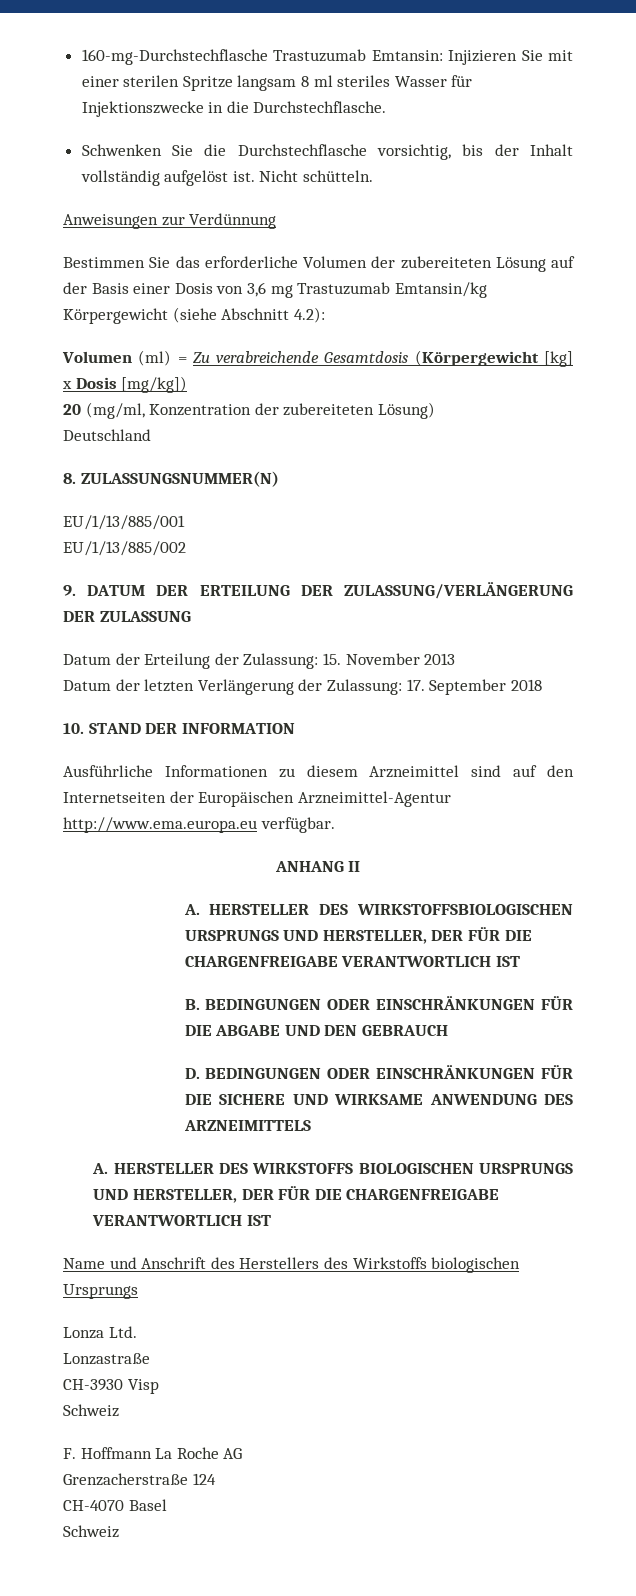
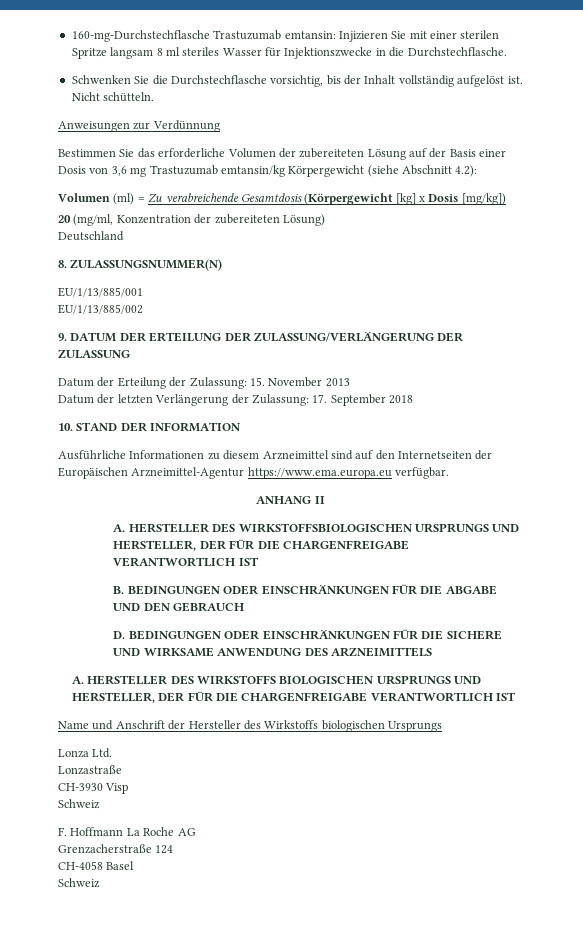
- 160-mg-Durchstechflasche Trastuzumab Emtansin: Injizieren Sie mit einer sterilen Spritze langsam 8 ml steriles Wasser für Injektionszwecke in die Durchstechflasche.
+ 160-mg-Durchstechflasche Trastuzumab emtansin: Injizieren Sie mit einer sterilen Spritze langsam 8 ml steriles Wasser für Injektionszwecke in die Durchstechflasche.
- Bestimmen Sie das erforderliche Volumen der zubereiteten Lösung auf der Basis einer Dosis von 3,6 mg Trastuzumab Emtansin/kg Körpergewicht (siehe Abschnitt 4.2):
+ Bestimmen Sie das erforderliche Volumen der zubereiteten Lösung auf der Basis einer Dosis von 3,6 mg Trastuzumab emtansin/kg Körpergewicht (siehe Abschnitt 4.2):
- Ausführliche Informationen zu diesem Arzneimittel sind auf den Internetseiten der Europäischen Arzneimittel-Agentur http://www.ema.europa.eu verfügbar.
+ Ausführliche Informationen zu diesem Arzneimittel sind auf den Internetseiten der Europäischen Arzneimittel-Agentur https://www.ema.europa.eu verfügbar.
- Name und Anschrift des Herstellers des Wirkstoffs biologischen Ursprungs
+ Name und Anschrift der Hersteller des Wirkstoffs biologischen Ursprungs
- CH-4070 Basel
+ CH-4058 Basel

